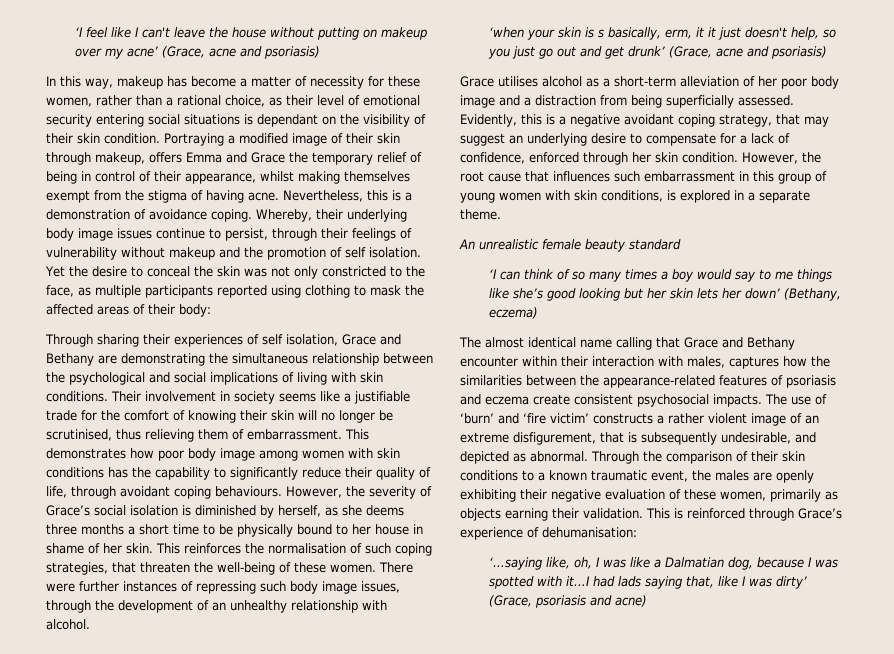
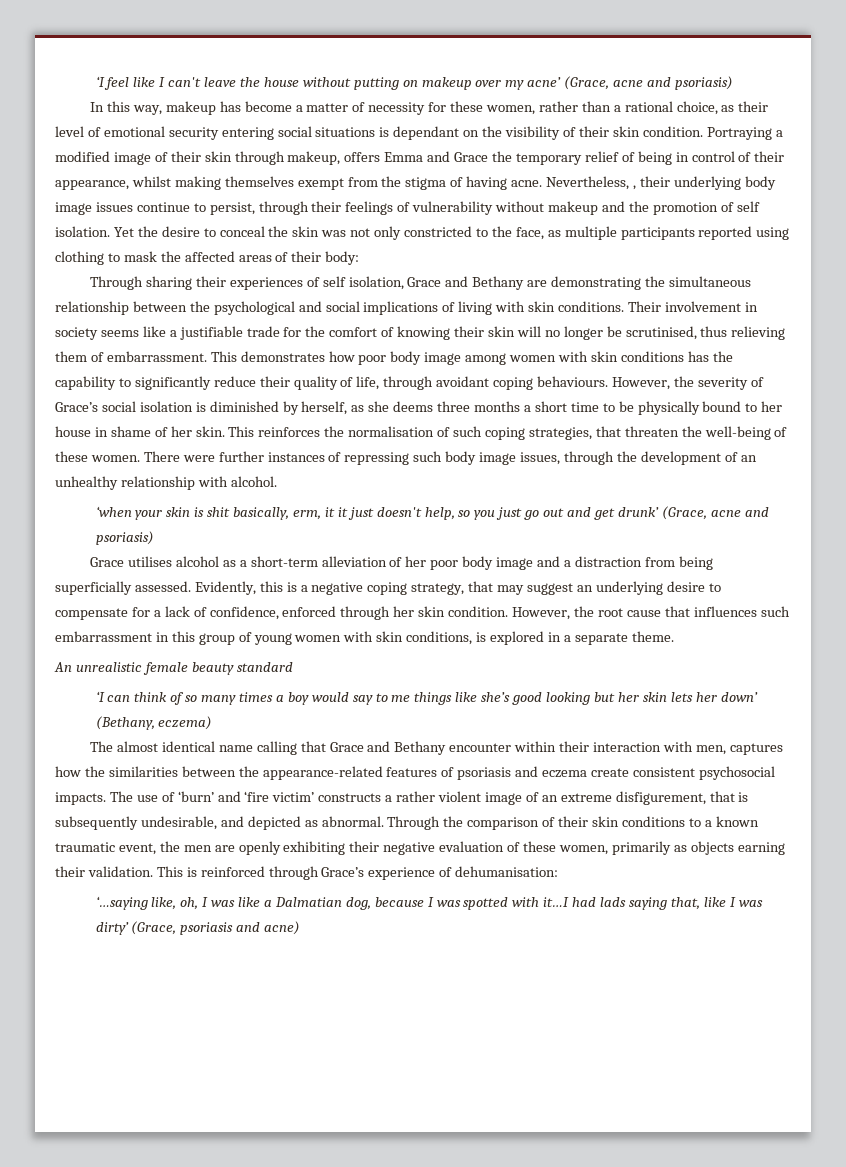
- Nevertheless, this is a demonstration of avoidance coping. Whereby, their underlying body image issues continue to persist, through their feelings of vulnerability without makeup and the promotion of self isolation.
+ Nevertheless, , their underlying body image issues continue to persist, through their feelings of vulnerability without makeup and the promotion of self isolation.
- ‘when your skin is s basically, erm, it it just doesn't help, so you just go out and get drunk’ (Grace, acne and psoriasis)
+ ‘when your skin is shit basically, erm, it it just doesn't help, so you just go out and get drunk’ (Grace, acne and psoriasis)
- Evidently, this is a negative avoidant coping strategy, that may suggest an underlying desire to compensate for a lack of confidence, enforced through her skin condition.
+ Evidently, this is a negative coping strategy, that may suggest an underlying desire to compensate for a lack of confidence, enforced through her skin condition.
- The almost identical name calling that Grace and Bethany encounter within their interaction with males, captures how the similarities between the appearance-related features of psoriasis and eczema create consistent psychosocial impacts.
+ The almost identical name calling that Grace and Bethany encounter within their interaction with men, captures how the similarities between the appearance-related features of psoriasis and eczema create consistent psychosocial impacts.
- Through the comparison of their skin conditions to a known traumatic event, the males are openly exhibiting their negative evaluation of these women, primarily as objects earning their validation.
+ Through the comparison of their skin conditions to a known traumatic event, the men are openly exhibiting their negative evaluation of these women, primarily as objects earning their validation.

